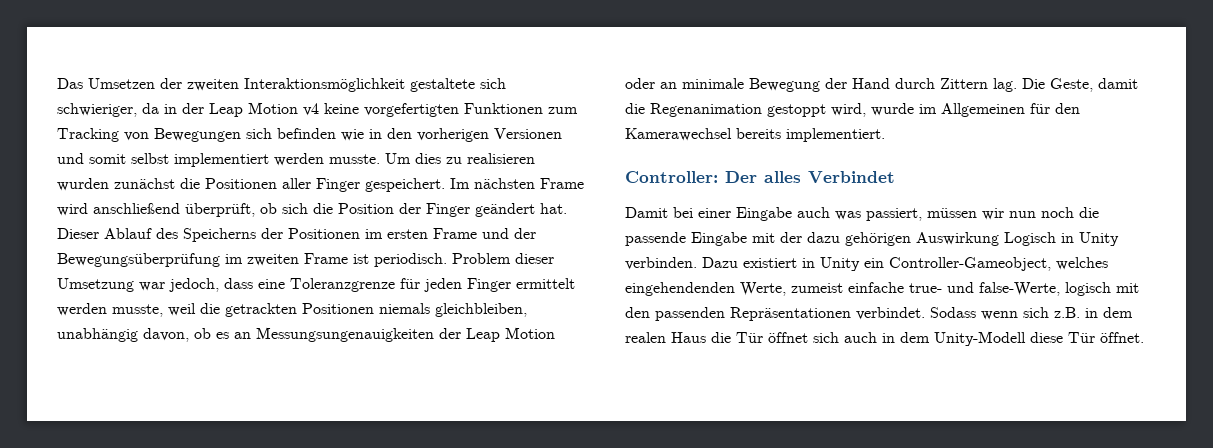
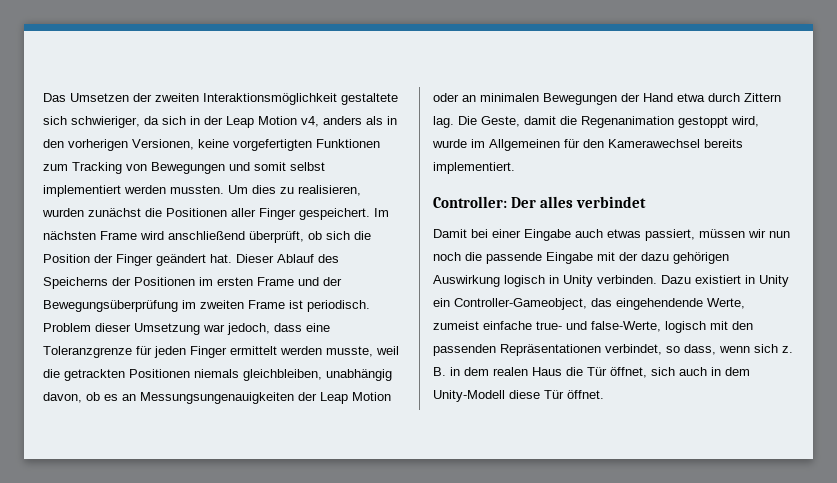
- Das Umsetzen der zweiten Interaktionsmöglichkeit gestaltete sich schwieriger, da in der Leap Motion v4 keine vorgefertigten Funktionen zum Tracking von Bewegungen sich befinden wie in den vorherigen Versionen und somit selbst implementiert werden musste.
+ Das Umsetzen der zweiten Interaktionsmöglichkeit gestaltete sich schwieriger, da sich in der Leap Motion v4, anders als in den vorherigen Versionen, keine vorgefertigten Funktionen zum Tracking von Bewegungen und somit selbst implementiert werden mussten.
- Um dies zu realisieren wurden zunächst die Positionen aller Finger gespeichert.
+ Um dies zu realisieren, wurden zunächst die Positionen aller Finger gespeichert.
- Problem dieser Umsetzung war jedoch, dass eine Toleranzgrenze für jeden Finger ermittelt werden musste, weil die getrackten Positionen niemals gleichbleiben, unabhängig davon, ob es an Messungsungenauigkeiten der Leap Motion oder an minimale Bewegung der Hand durch Zittern lag.
+ Problem dieser Umsetzung war jedoch, dass eine Toleranzgrenze für jeden Finger ermittelt werden musste, weil die getrackten Positionen niemals gleichbleiben, unabhängig davon, ob es an Messungsungenauigkeiten der Leap Motion oder an minimalen Bewegungen der Hand etwa durch Zittern lag.
- Controller: Der alles Verbindet
+ Controller: Der alles verbindet
- Damit bei einer Eingabe auch was passiert, müssen wir nun noch die passende Eingabe mit der dazu gehörigen Auswirkung Logisch in Unity verbinden.
+ Damit bei einer Eingabe auch etwas passiert, müssen wir nun noch die passende Eingabe mit der dazu gehörigen Auswirkung logisch in Unity verbinden.
- Dazu existiert in Unity ein Controller-Gameobject, welches eingehendenden Werte, zumeist einfache true- und false-Werte, logisch mit den passenden Repräsentationen verbindet. Sodass wenn sich z.B. in dem realen Haus die Tür öffnet sich auch in dem Unity-Modell diese Tür öffnet.
+ Dazu existiert in Unity ein Controller-Gameobject, das eingehendende Werte, zumeist einfache true- und false-Werte, logisch mit den passenden Repräsentationen verbindet, so dass, wenn sich z. B. in dem realen Haus die Tür öffnet, sich auch in dem Unity-Modell diese Tür öffnet.

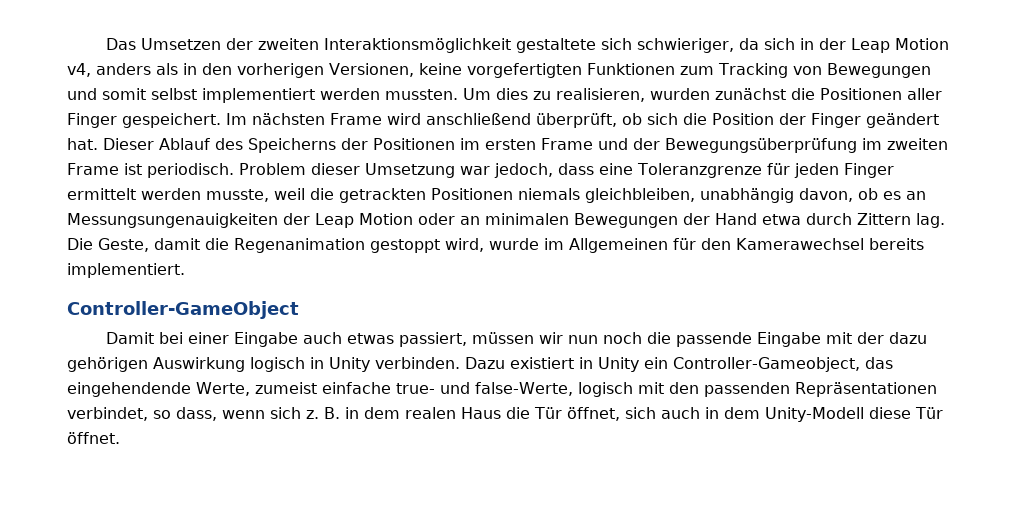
- Controller: Der alles verbindet
+ Controller-GameObject

